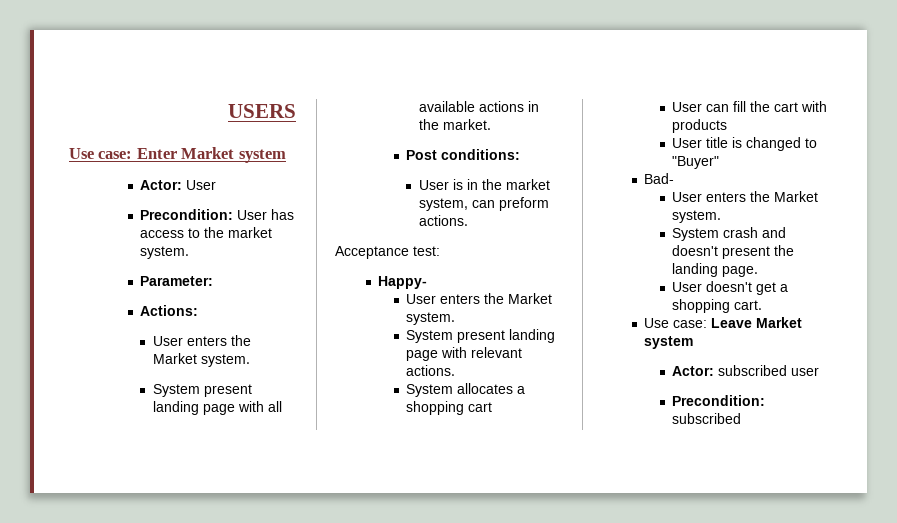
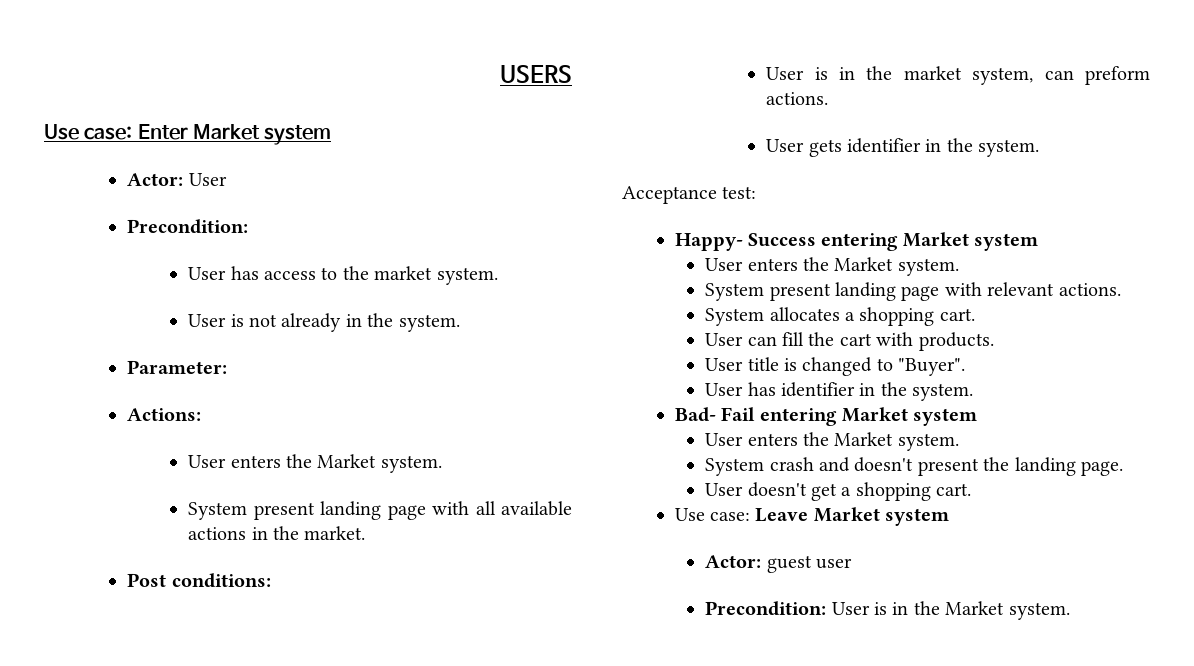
  Actor: User
- Precondition: User has access to the market system.
+ Precondition:
+ User has access to the market system.
+ User is not already in the system.
+ User gets identifier in the system.
- Happy-
+ Happy- Success entering Market system
- System allocates a shopping cart
+ System allocates a shopping cart.
- User can fill the cart with products
+ User can fill the cart with products.
- User title is changed to "Buyer"
- Bad-
+ User title is changed to "Buyer".
+ User has identifier in the system.
+ Bad- Fail entering Market system
- Actor: subscribed user
+ Actor: guest user
- Precondition: subscribed
+ Precondition: User is in the Market system.

